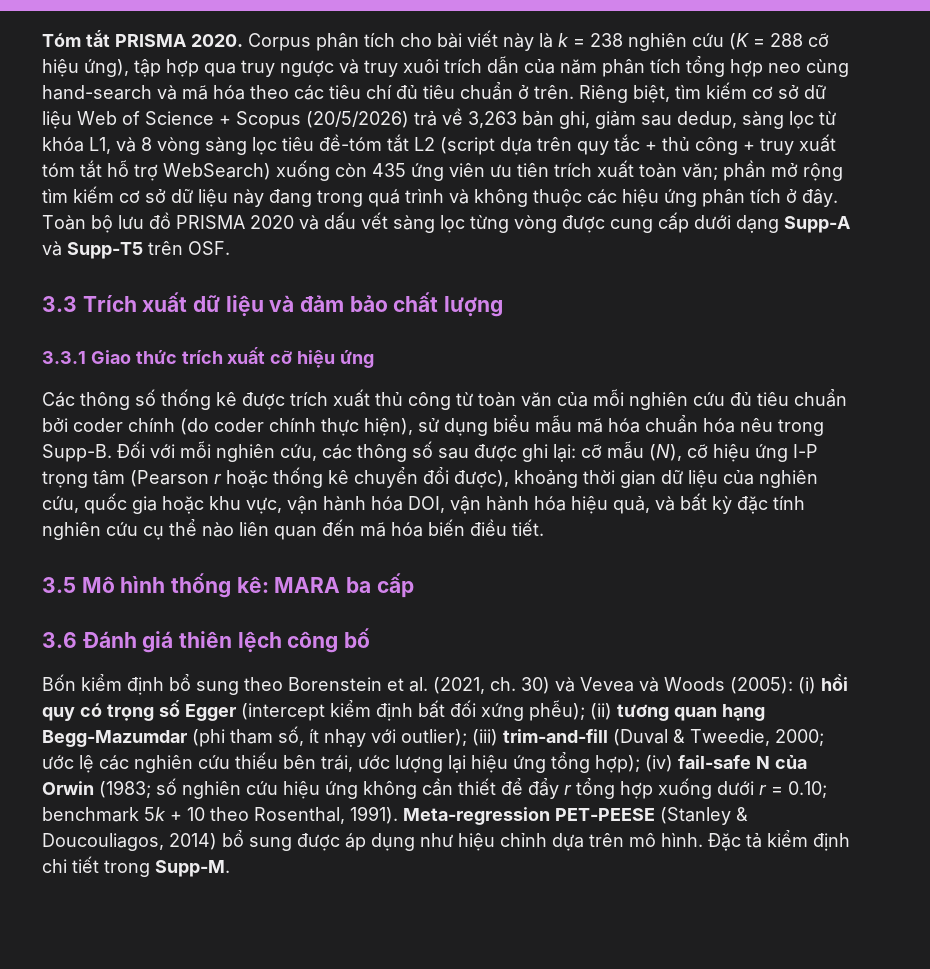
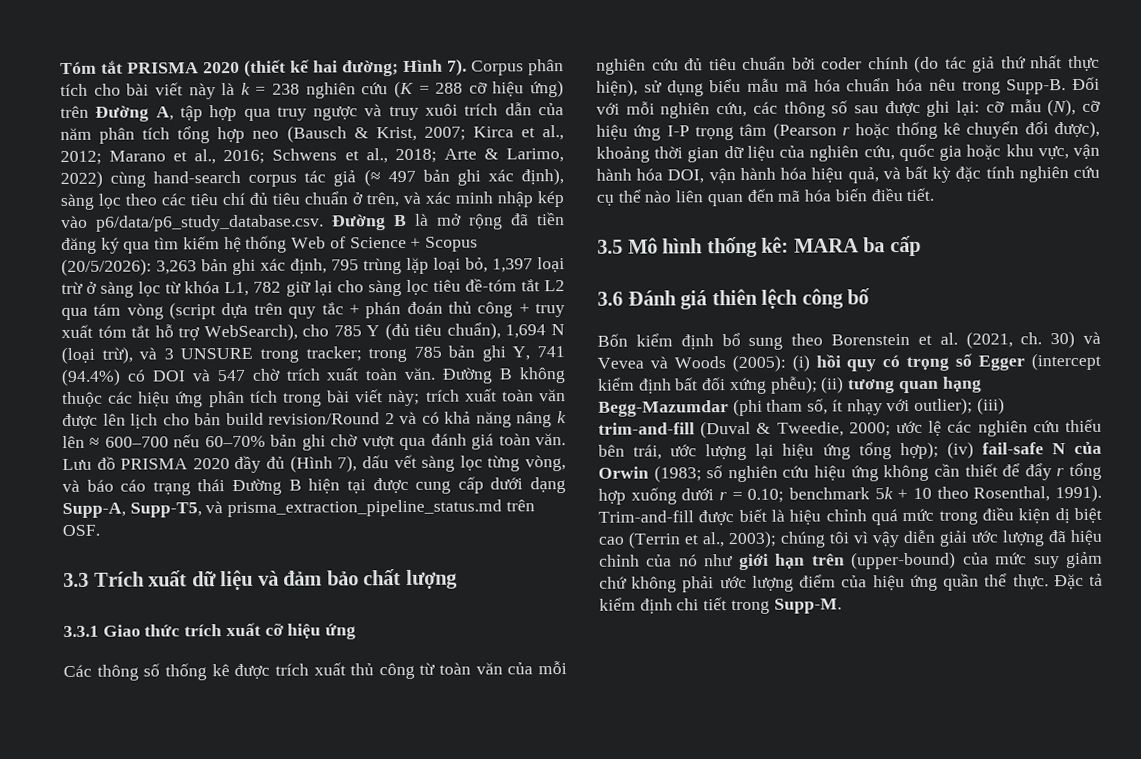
- Tóm tắt PRISMA 2020.
+ Tóm tắt PRISMA 2020 (thiết kế hai đường; Hình 7).
- Corpus phân tích cho bài viết này là k = 238 nghiên cứu (K = 288 cỡ hiệu ứng), tập hợp qua truy ngược và truy xuôi trích dẫn của năm phân tích tổng hợp neo cùng hand-search và mã hóa theo các tiêu chí đủ tiêu chuẩn ở trên. Riêng biệt, tìm kiếm cơ sở dữ liệu Web of Science + Scopus (20/5/2026) trả về 3,263 bản ghi, giảm sau dedup, sàng lọc từ khóa L1, và 8 vòng sàng lọc tiêu đề-tóm tắt L2 (script dựa trên quy tắc + thủ công + truy xuất tóm tắt hỗ trợ WebSearch) xuống còn 435 ứng viên ưu tiên trích xuất toàn văn; phần mở rộng tìm kiếm cơ sở dữ liệu này đang trong quá trình và không thuộc các hiệu ứng phân tích ở đây. Toàn bộ lưu đồ PRISMA 2020 và dấu vết sàng lọc từng vòng được cung cấp dưới dạng Supp-A và Supp-T5 trên OSF.
+ Corpus phân tích cho bài viết này là k = 238 nghiên cứu (K = 288 cỡ hiệu ứng) trên Đường A, tập hợp qua truy ngược và truy xuôi trích dẫn của năm phân tích tổng hợp neo (Bausch & Krist, 2007; Kirca et al., 2012; Marano et al., 2016; Schwens et al., 2018; Arte & Larimo, 2022) cùng hand-search corpus tác giả (≈ 497 bản ghi xác định), sàng lọc theo các tiêu chí đủ tiêu chuẩn ở trên, và xác minh nhập kép vào p6/data/p6_study_database.csv. Đường B là mở rộng đã tiền đăng ký qua tìm kiếm hệ thống Web of Science + Scopus (20/5/2026): 3,263 bản ghi xác định, 795 trùng lặp loại bỏ, 1,397 loại trừ ở sàng lọc từ khóa L1, 782 giữ lại cho sàng lọc tiêu đề-tóm tắt L2 qua tám vòng (script dựa trên quy tắc + phán đoán thủ công + truy xuất tóm tắt hỗ trợ WebSearch), cho 785 Y (đủ tiêu chuẩn), 1,694 N (loại trừ), và 3 UNSURE trong tracker; trong 785 bản ghi Y, 741 (94.4%) có DOI và 547 chờ trích xuất toàn văn. Đường B không thuộc các hiệu ứng phân tích trong bài viết này; trích xuất toàn văn được lên lịch cho bản build revision/Round 2 và có khả năng nâng k lên ≈ 600–700 nếu 60–70% bản ghi chờ vượt qua đánh giá toàn văn. Lưu đồ PRISMA 2020 đầy đủ (Hình 7), dấu vết sàng lọc từng vòng, và báo cáo trạng thái Đường B hiện tại được cung cấp dưới dạng Supp-A, Supp-T5, và prisma_extraction_pipeline_status.md trên OSF.
- Các thông số thống kê được trích xuất thủ công từ toàn văn của mỗi nghiên cứu đủ tiêu chuẩn bởi coder chính (do coder chính thực hiện), sử dụng biểu mẫu mã hóa chuẩn hóa nêu trong Supp-B.
+ Các thông số thống kê được trích xuất thủ công từ toàn văn của mỗi nghiên cứu đủ tiêu chuẩn bởi coder chính (do tác giả thứ nhất thực hiện), sử dụng biểu mẫu mã hóa chuẩn hóa nêu trong Supp-B.
- Meta-regression PET-PEESE (Stanley & Doucouliagos, 2014) bổ sung được áp dụng như hiệu chỉnh dựa trên mô hình.
+ Trim-and-fill được biết là hiệu chỉnh quá mức trong điều kiện dị biệt cao (Terrin et al., 2003); chúng tôi vì vậy diễn giải ước lượng đã hiệu chỉnh của nó như giới hạn trên (upper-bound) của mức suy giảm chứ không phải ước lượng điểm của hiệu ứng quần thể thực.

